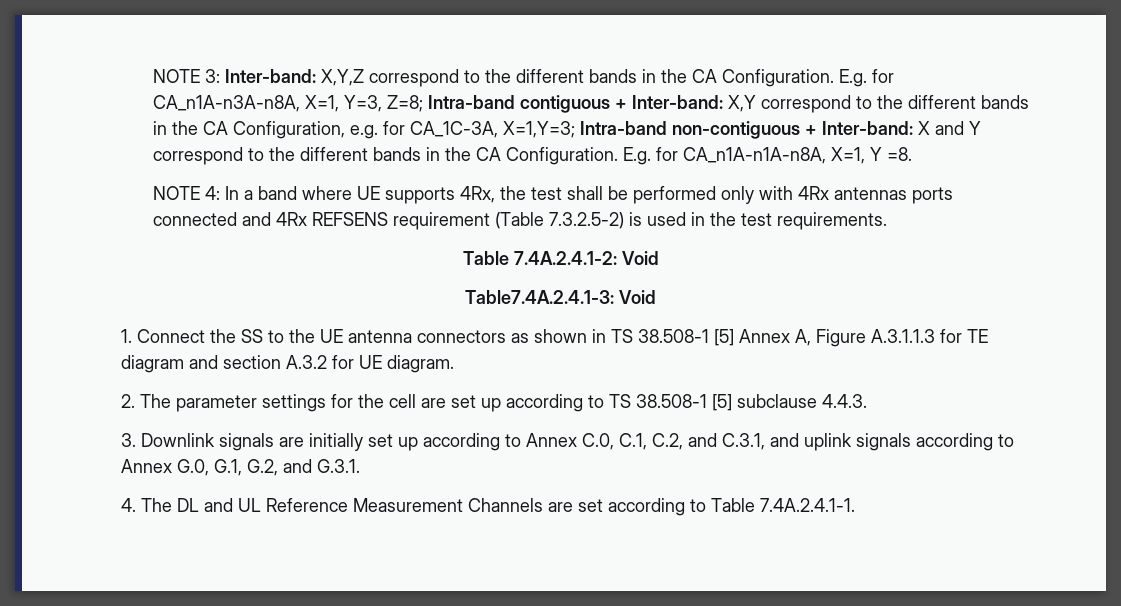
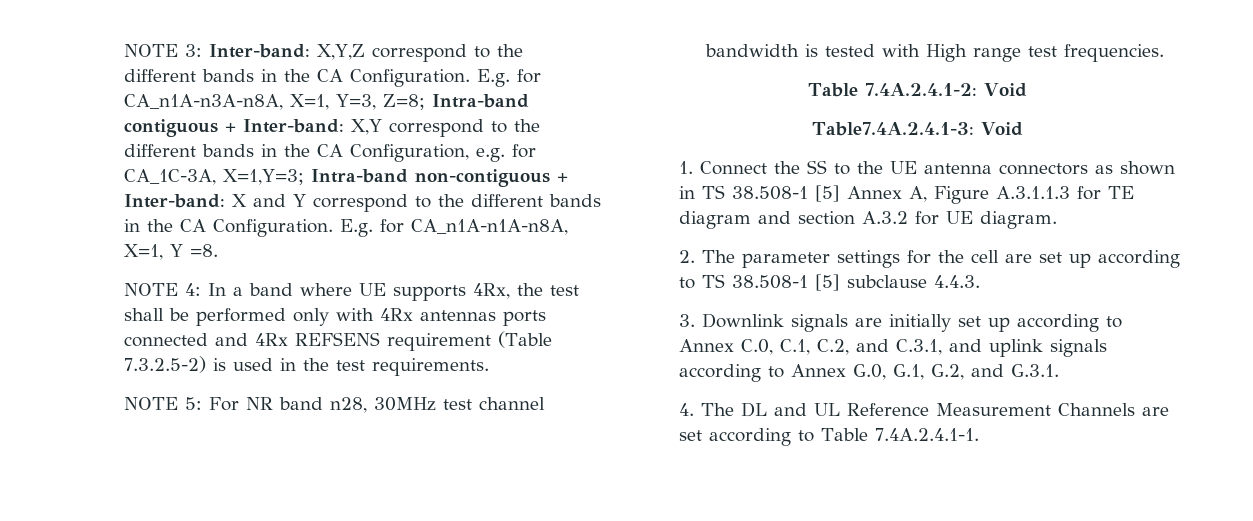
+ NOTE 5: For NR band n28, 30MHz test channel bandwidth is tested with High range test frequencies.

